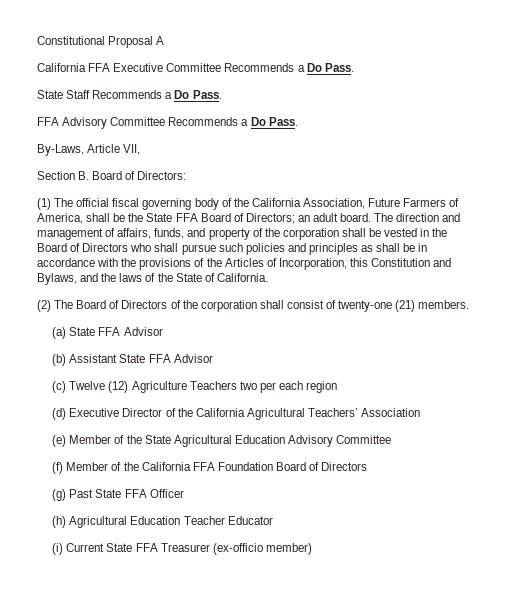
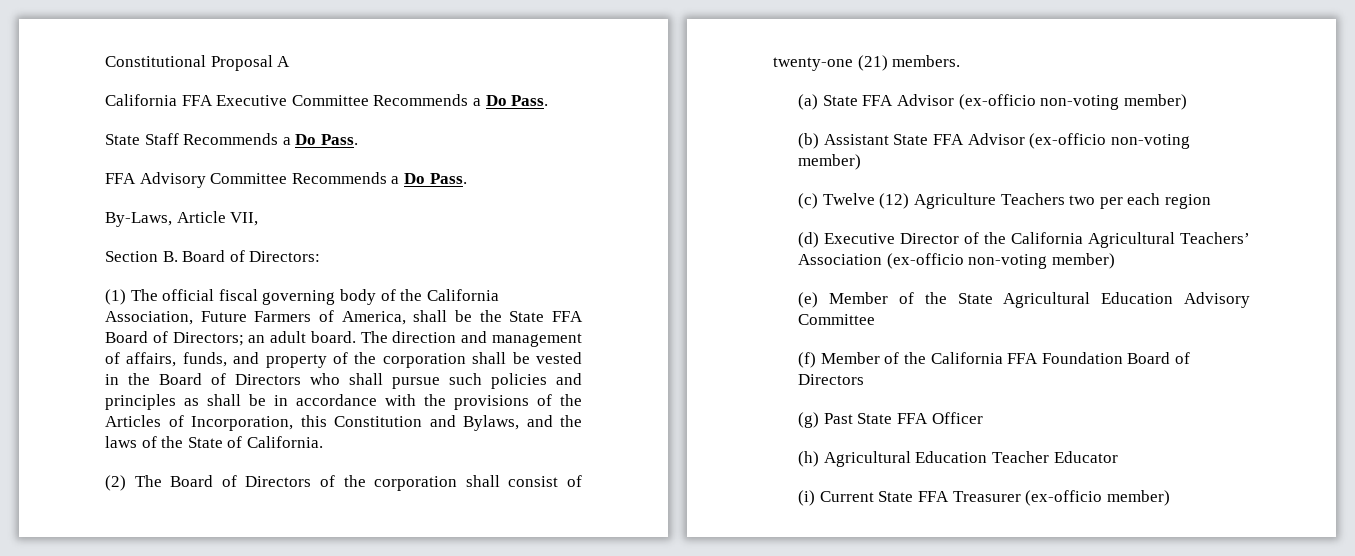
- (a) State FFA Advisor
+ (a) State FFA Advisor (ex-officio non-voting member)
- (b) Assistant State FFA Advisor
+ (b) Assistant State FFA Advisor (ex-officio non-voting member)
- (d) Executive Director of the California Agricultural Teachers’ Association
+ (d) Executive Director of the California Agricultural Teachers’ Association (ex-officio non-voting member)

